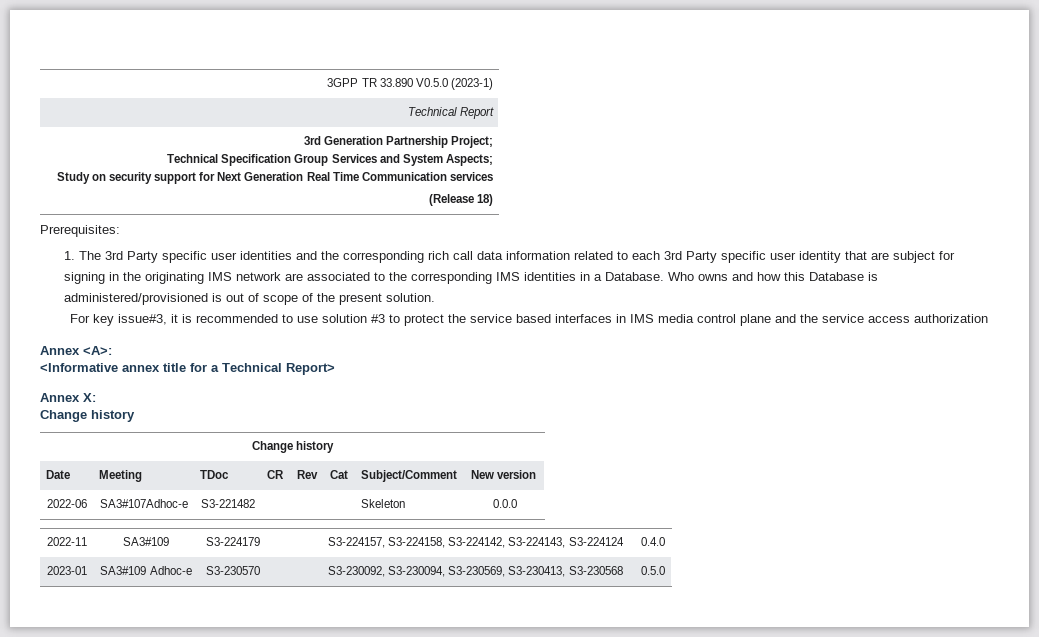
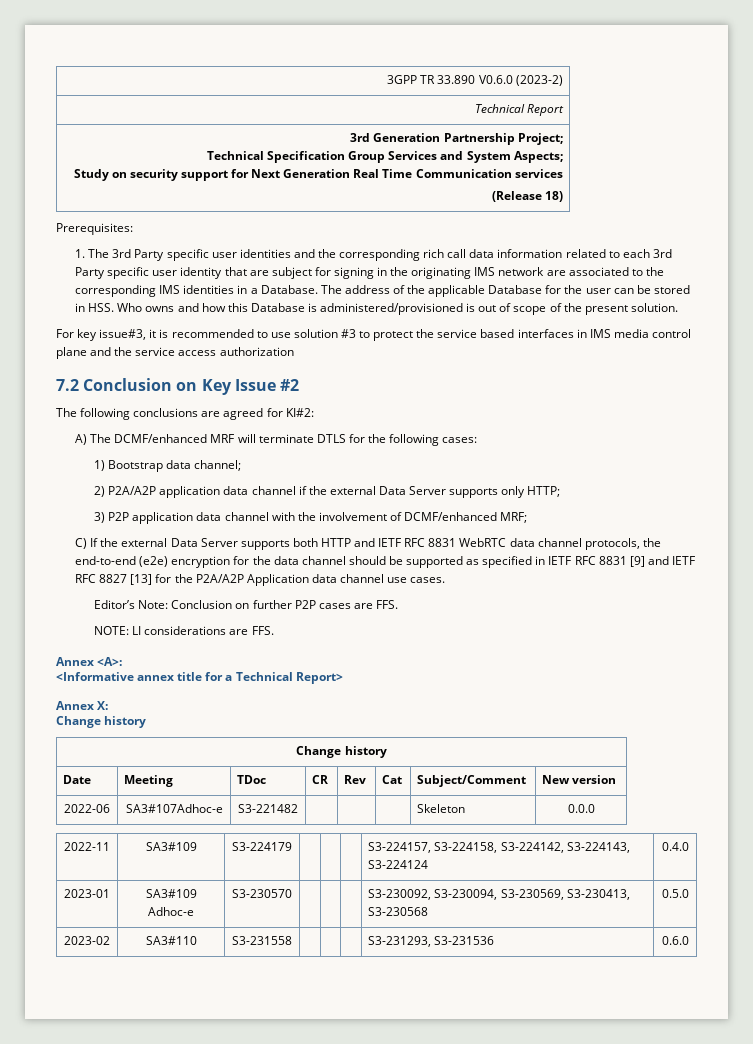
- 3GPP TR 33.890 V0.5.0 (2023-1)
+ 3GPP TR 33.890 V0.6.0 (2023-2)
- Who owns and how this Database is administered/provisioned is out of scope of the present solution.
+ The address of the applicable Database for the user can be stored in HSS. Who owns and how this Database is administered/provisioned is out of scope of the present solution.
+ 7.2 Conclusion on Key Issue #2
+ The following conclusions are agreed for KI#2:
+ A) The DCMF/enhanced MRF will terminate DTLS for the following cases:
+ 1) Bootstrap data channel;
+ 2) P2A/A2P application data channel if the external Data Server supports only HTTP;
+ 3) P2P application data channel with the involvement of DCMF/enhanced MRF;
+ C) If the external Data Server supports both HTTP and IETF RFC 8831 WebRTC data channel protocols, the end-to-end (e2e) encryption for the data channel should be supported as specified in IETF RFC 8831 [9] and IETF RFC 8827 [13] for the P2A/A2P Application data channel use cases.
+ Editor’s Note: Conclusion on further P2P cases are FFS.
+ NOTE: LI considerations are FFS.
+ 2023-02 | SA3#110 | S3-231558 | | | | S3-231293, S3-231536 | 0.6.0

